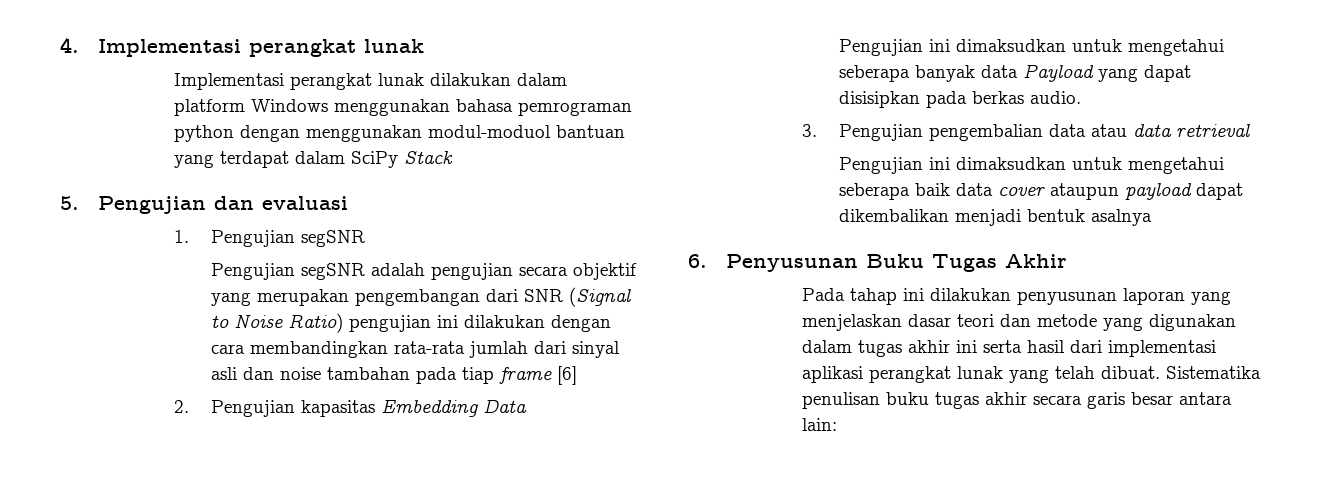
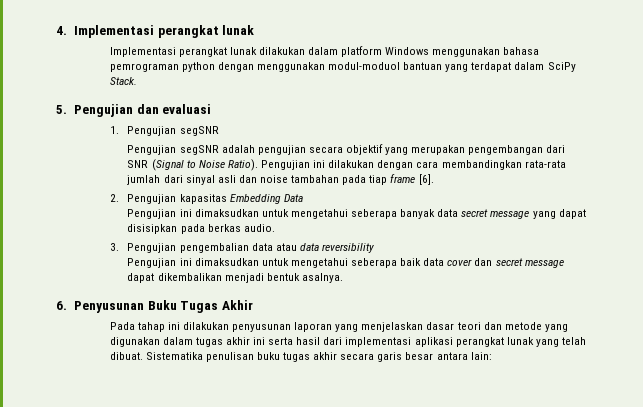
- Implementasi perangkat lunak dilakukan dalam platform Windows menggunakan bahasa pemrograman python dengan menggunakan modul-moduol bantuan yang terdapat dalam SciPy Stack
+ Implementasi perangkat lunak dilakukan dalam platform Windows menggunakan bahasa pemrograman python dengan menggunakan modul-moduol bantuan yang terdapat dalam SciPy Stack.
- Pengujian segSNR adalah pengujian secara objektif yang merupakan pengembangan dari SNR (Signal to Noise Ratio) pengujian ini dilakukan dengan cara membandingkan rata-rata jumlah dari sinyal asli dan noise tambahan pada tiap frame [6]
+ Pengujian segSNR adalah pengujian secara objektif yang merupakan pengembangan dari SNR (Signal to Noise Ratio). Pengujian ini dilakukan dengan cara membandingkan rata-rata jumlah dari sinyal asli dan noise tambahan pada tiap frame [6].
- Pengujian ini dimaksudkan untuk mengetahui seberapa banyak data Payload yang dapat disisipkan pada berkas audio.
+ Pengujian ini dimaksudkan untuk mengetahui seberapa banyak data secret message yang dapat disisipkan pada berkas audio.
- 3. Pengujian pengembalian data atau data retrieval
+ 3. Pengujian pengembalian data atau data reversibility
- Pengujian ini dimaksudkan untuk mengetahui seberapa baik data cover ataupun payload dapat dikembalikan menjadi bentuk asalnya
+ Pengujian ini dimaksudkan untuk mengetahui seberapa baik data cover dan secret message dapat dikembalikan menjadi bentuk asalnya.

